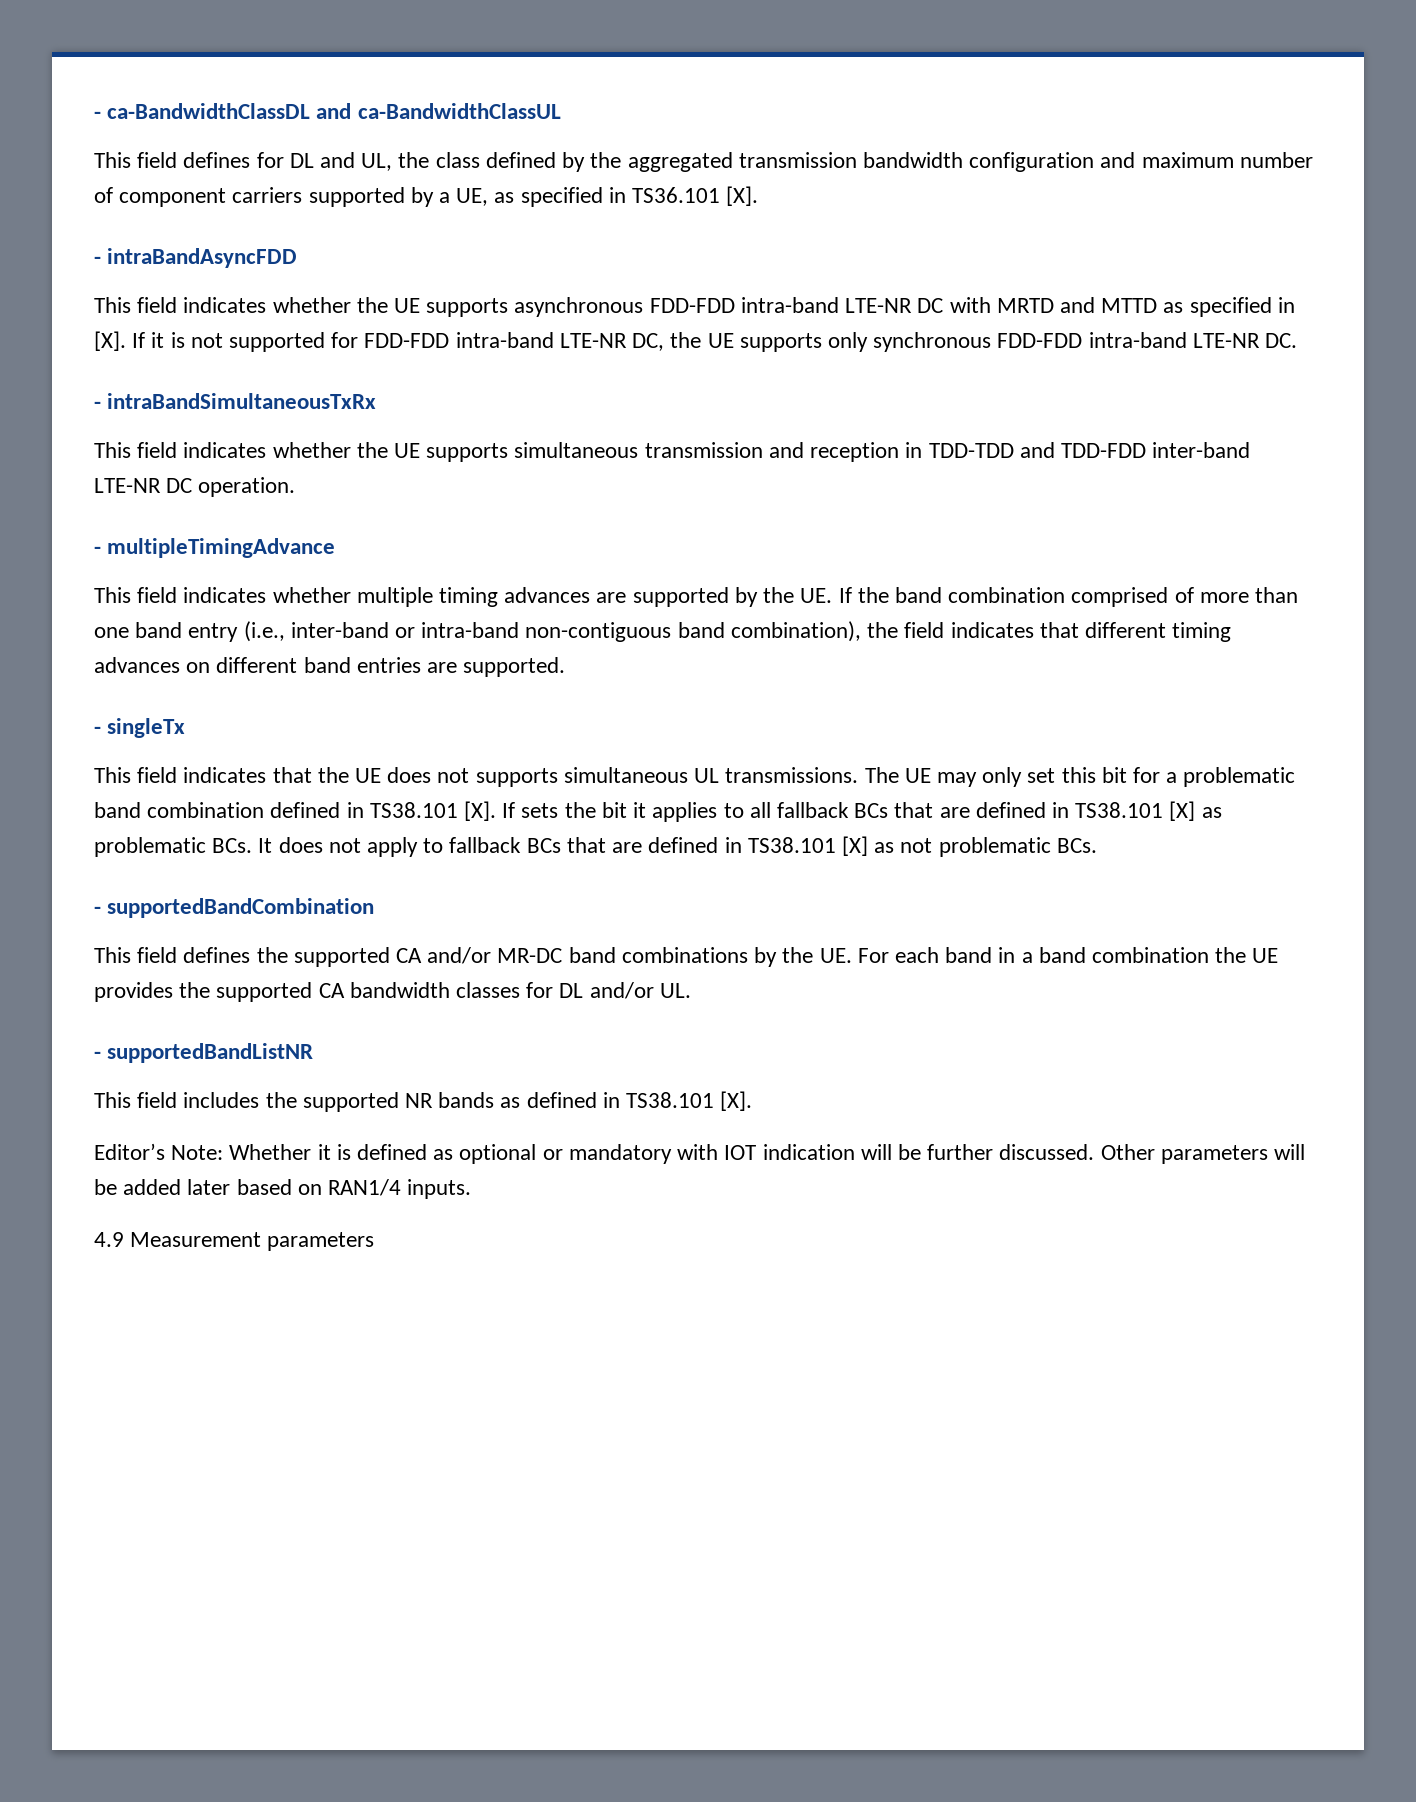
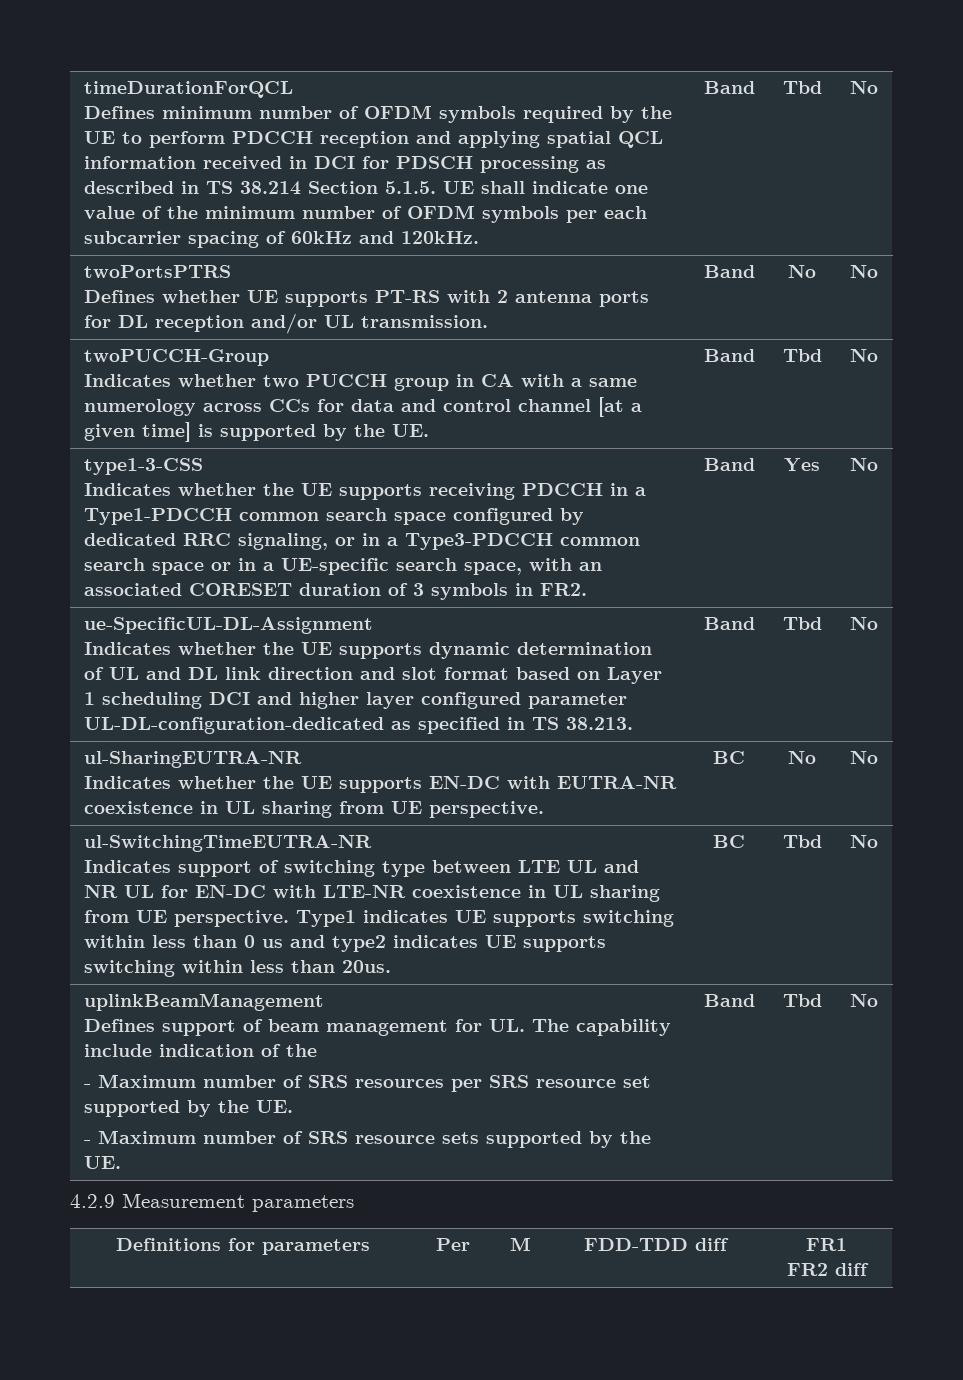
- - ca-BandwidthClassDL and ca-BandwidthClassUL
- This field defines for DL and UL, the class defined by the aggregated transmission bandwidth configuration and maximum number of component carriers supported by a UE, as specified in TS36.101 [X].
- - intraBandAsyncFDD
- This field indicates whether the UE supports asynchronous FDD-FDD intra-band LTE-NR DC with MRTD and MTTD as specified in [X]. If it is not supported for FDD-FDD intra-band LTE-NR DC, the UE supports only synchronous FDD-FDD intra-band LTE-NR DC.
- - intraBandSimultaneousTxRx
- This field indicates whether the UE supports simultaneous transmission and reception in TDD-TDD and TDD-FDD inter-band LTE-NR DC operation.
- - multipleTimingAdvance
- This field indicates whether multiple timing advances are supported by the UE. If the band combination comprised of more than one band entry (i.e., inter-band or intra-band non-contiguous band combination), the field indicates that different timing advances on different band entries are supported.
- - singleTx
- This field indicates that the UE does not supports simultaneous UL transmissions. The UE may only set this bit for a problematic band combination defined in TS38.101 [X]. If sets the bit it applies to all fallback BCs that are defined in TS38.101 [X] as problematic BCs. It does not apply to fallback BCs that are defined in TS38.101 [X] as not problematic BCs.
- - supportedBandCombination
- This field defines the supported CA and/or MR-DC band combinations by the UE. For each band in a band combination the UE provides the supported CA bandwidth classes for DL and/or UL.
- - supportedBandListNR
- This field includes the supported NR bands as defined in TS38.101 [X].
- Editor’s Note: Whether it is defined as optional or mandatory with IOT indication will be further discussed. Other parameters will be added later based on RAN1/4 inputs.
- 4.9 Measurement parameters
+ timeDurationForQCL
+ Defines minimum number of OFDM symbols required by the UE to perform PDCCH reception and applying spatial QCL information received in DCI for PDSCH processing as described in TS 38.214 Section 5.1.5. UE shall indicate one value of the minimum number of OFDM symbols per each subcarrier spacing of 60kHz and 120kHz. | Band | Tbd | No
+ twoPortsPTRS
+ Defines whether UE supports PT-RS with 2 antenna ports for DL reception and/or UL transmission. | Band | No | No
+ twoPUCCH-Group
+ Indicates whether two PUCCH group in CA with a same numerology across CCs for data and control channel [at a given time] is supported by the UE. | Band | Tbd | No
+ type1-3-CSS
+ Indicates whether the UE supports receiving PDCCH in a Type1-PDCCH common search space configured by dedicated RRC signaling, or in a Type3-PDCCH common search space or in a UE-specific search space, with an associated CORESET duration of 3 symbols in FR2. | Band | Yes | No
+ ue-SpecificUL-DL-Assignment
+ Indicates whether the UE supports dynamic determination of UL and DL link direction and slot format based on Layer 1 scheduling DCI and higher layer configured parameter UL-DL-configuration-dedicated as specified in TS 38.213. | Band | Tbd | No
+ ul-SharingEUTRA-NR
+ Indicates whether the UE supports EN-DC with EUTRA-NR coexistence in UL sharing from UE perspective. | BC | No | No
+ ul-SwitchingTimeEUTRA-NR
+ Indicates support of switching type between LTE UL and NR UL for EN-DC with LTE-NR coexistence in UL sharing from UE perspective. Type1 indicates UE supports switching within less than 0 us and type2 indicates UE supports switching within less than 20us. | BC | Tbd | No
+ uplinkBeamManagement
+ Defines support of beam management for UL. The capability include indication of the
+ - Maximum number of SRS resources per SRS resource set supported by the UE.
+ - Maximum number of SRS resource sets supported by the UE. | Band | Tbd | No
+ 4.2.9 Measurement parameters
+ Definitions for parameters | Per | M | FDD-TDD diff | FR1
+ FR2 diff

